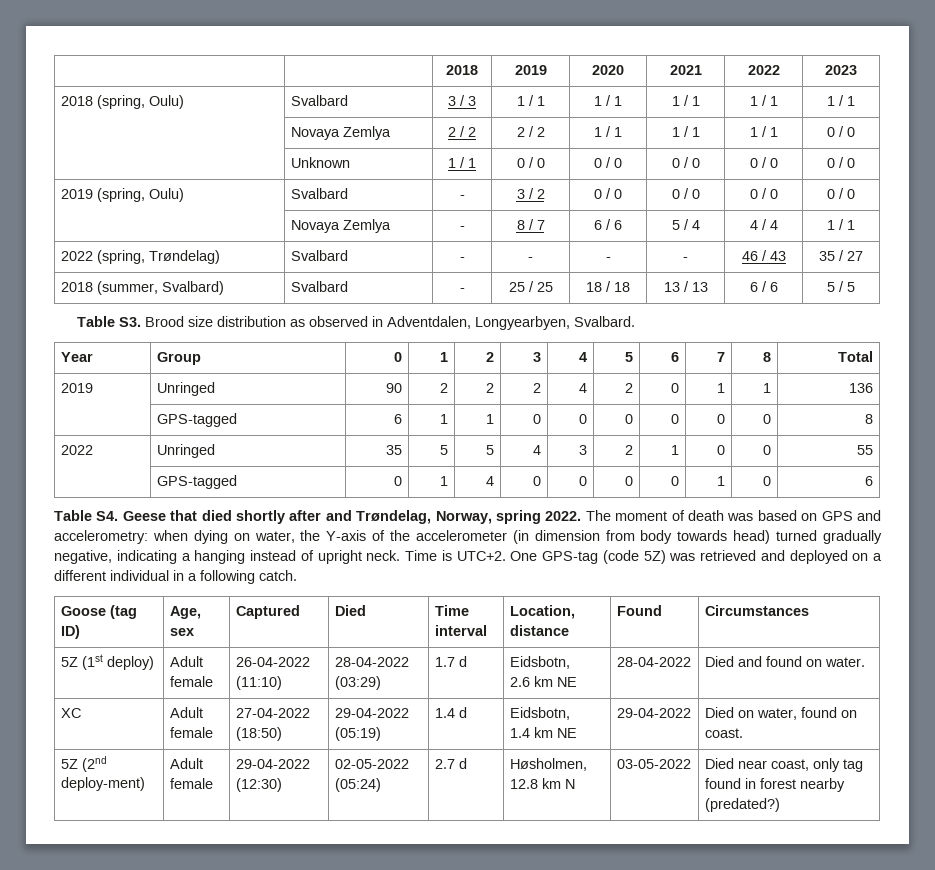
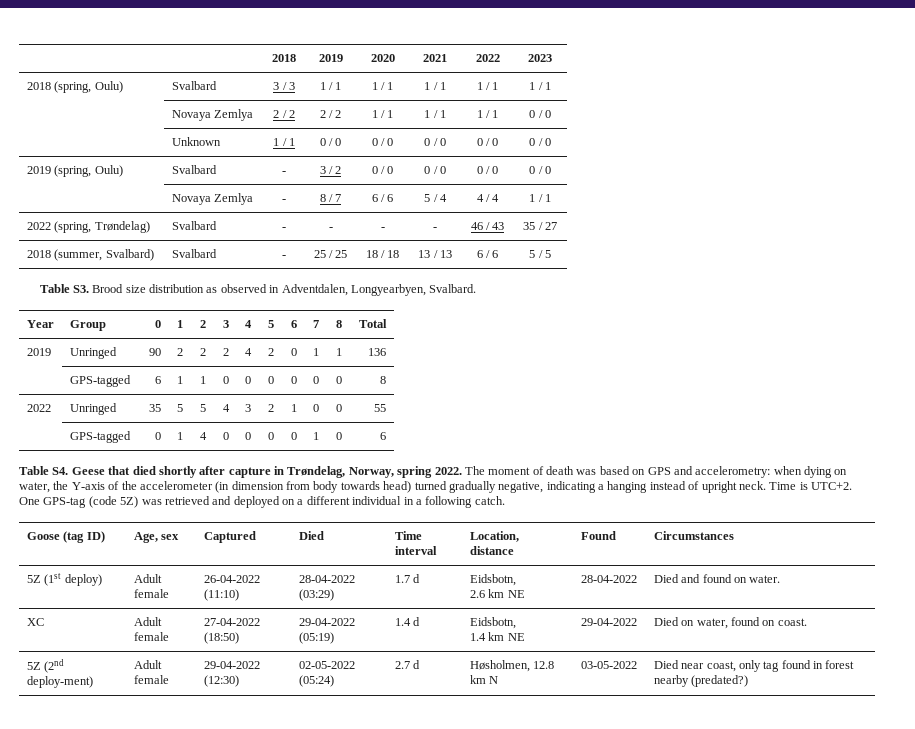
- Table S4. Geese that died shortly after and Trøndelag, Norway, spring 2022.
+ Table S4. Geese that died shortly after capture in Trøndelag, Norway, spring 2022.

